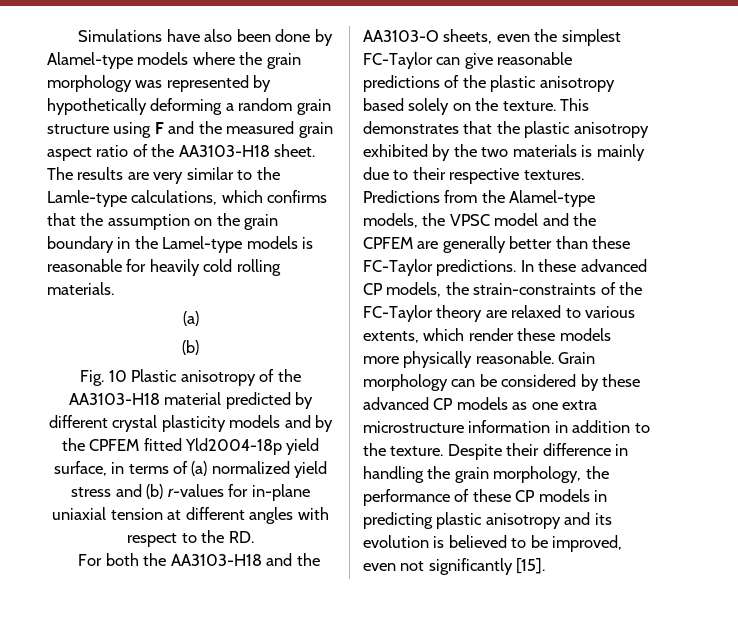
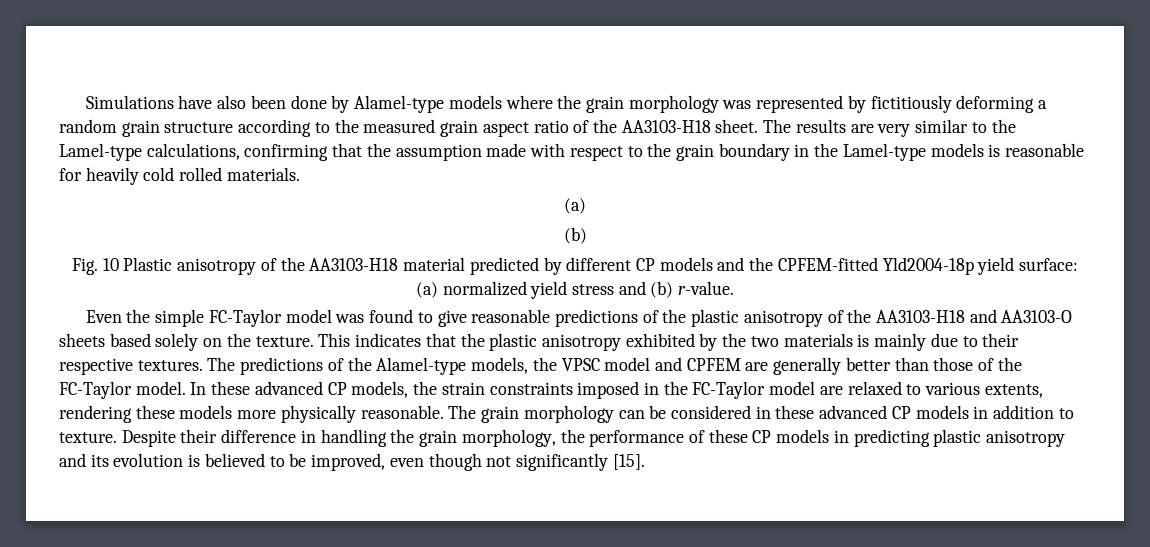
- Simulations have also been done by Alamel-type models where the grain morphology was represented by hypothetically deforming a random grain structure using F and the measured grain aspect ratio of the AA3103-H18 sheet.
+ Simulations have also been done by Alamel-type models where the grain morphology was represented by fictitiously deforming a random grain structure according to the measured grain aspect ratio of the AA3103-H18 sheet.
- The results are very similar to the Lamle-type calculations, which confirms that the assumption on the grain boundary in the Lamel-type models is reasonable for heavily cold rolling materials.
+ The results are very similar to the Lamel-type calculations, confirming that the assumption made with respect to the grain boundary in the Lamel-type models is reasonable for heavily cold rolled materials.
- Fig. 10 Plastic anisotropy of the AA3103-H18 material predicted by different crystal plasticity models and by the CPFEM fitted Yld2004-18p yield surface, in terms of (a) normalized yield stress and (b) r-values for in-plane uniaxial tension at different angles with respect to the RD.
- For both the AA3103-H18 and the AA3103-O sheets, even the simplest FC-Taylor can give reasonable predictions of the plastic anisotropy based solely on the texture.
+ Fig. 10 Plastic anisotropy of the AA3103-H18 material predicted by different CP models and the CPFEM-fitted Yld2004-18p yield surface: (a) normalized yield stress and (b) r-value.
+ Even the simple FC-Taylor model was found to give reasonable predictions of the plastic anisotropy of the AA3103-H18 and AA3103-O sheets based solely on the texture.
- This demonstrates that the plastic anisotropy exhibited by the two materials is mainly due to their respective textures.
+ This indicates that the plastic anisotropy exhibited by the two materials is mainly due to their respective textures.
- Predictions from the Alamel-type models, the VPSC model and the CPFEM are generally better than these FC-Taylor predictions.
+ The predictions of the Alamel-type models, the VPSC model and CPFEM are generally better than those of the FC-Taylor model.
- In these advanced CP models, the strain-constraints of the FC-Taylor theory are relaxed to various extents, which render these models more physically reasonable.
+ In these advanced CP models, the strain constraints imposed in the FC-Taylor model are relaxed to various extents, rendering these models more physically reasonable.
- Grain morphology can be considered by these advanced CP models as one extra microstructure information in addition to the texture.
+ The grain morphology can be considered in these advanced CP models in addition to texture.
- Despite their difference in handling the grain morphology, the performance of these CP models in predicting plastic anisotropy and its evolution is believed to be improved, even not significantly [15].
+ Despite their difference in handling the grain morphology, the performance of these CP models in predicting plastic anisotropy and its evolution is believed to be improved, even though not significantly [15].

